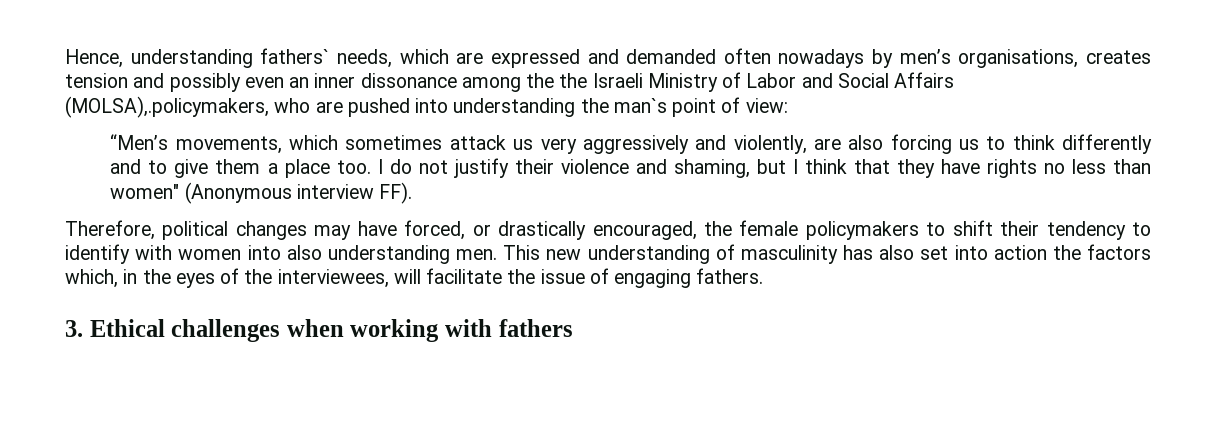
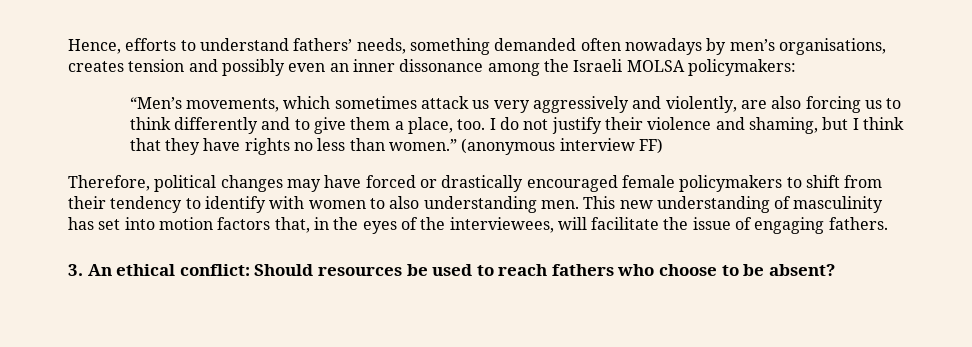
- Hence, understanding fathers` needs, which are expressed and demanded often nowadays by men’s organisations, creates tension and possibly even an inner dissonance among the the Israeli Ministry of Labor and Social Affairs (MOLSA),.policymakers, who are pushed into understanding the man`s point of view:
+ Hence, efforts to understand fathers’ needs, something demanded often nowadays by men’s organisations, creates tension and possibly even an inner dissonance among the Israeli MOLSA policymakers:
- “Men’s movements, which sometimes attack us very aggressively and violently, are also forcing us to think differently and to give them a place too.
+ “Men’s movements, which sometimes attack us very aggressively and violently, are also forcing us to think differently and to give them a place, too.
- I do not justify their violence and shaming, but I think that they have rights no less than women" (Anonymous interview FF).
+ I do not justify their violence and shaming, but I think that they have rights no less than women.” (anonymous interview FF)
- Therefore, political changes may have forced, or drastically encouraged, the female policymakers to shift their tendency to identify with women into also understanding men.
+ Therefore, political changes may have forced or drastically encouraged female policymakers to shift from their tendency to identify with women to also understanding men.
- This new understanding of masculinity has also set into action the factors which, in the eyes of the interviewees, will facilitate the issue of engaging fathers.
+ This new understanding of masculinity has set into motion factors that, in the eyes of the interviewees, will facilitate the issue of engaging fathers.
- 3. Ethical challenges when working with fathers
+ 3. An ethical conflict: Should resources be used to reach fathers who choose to be absent?

